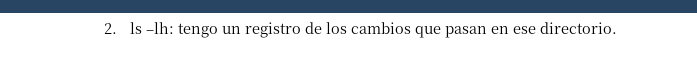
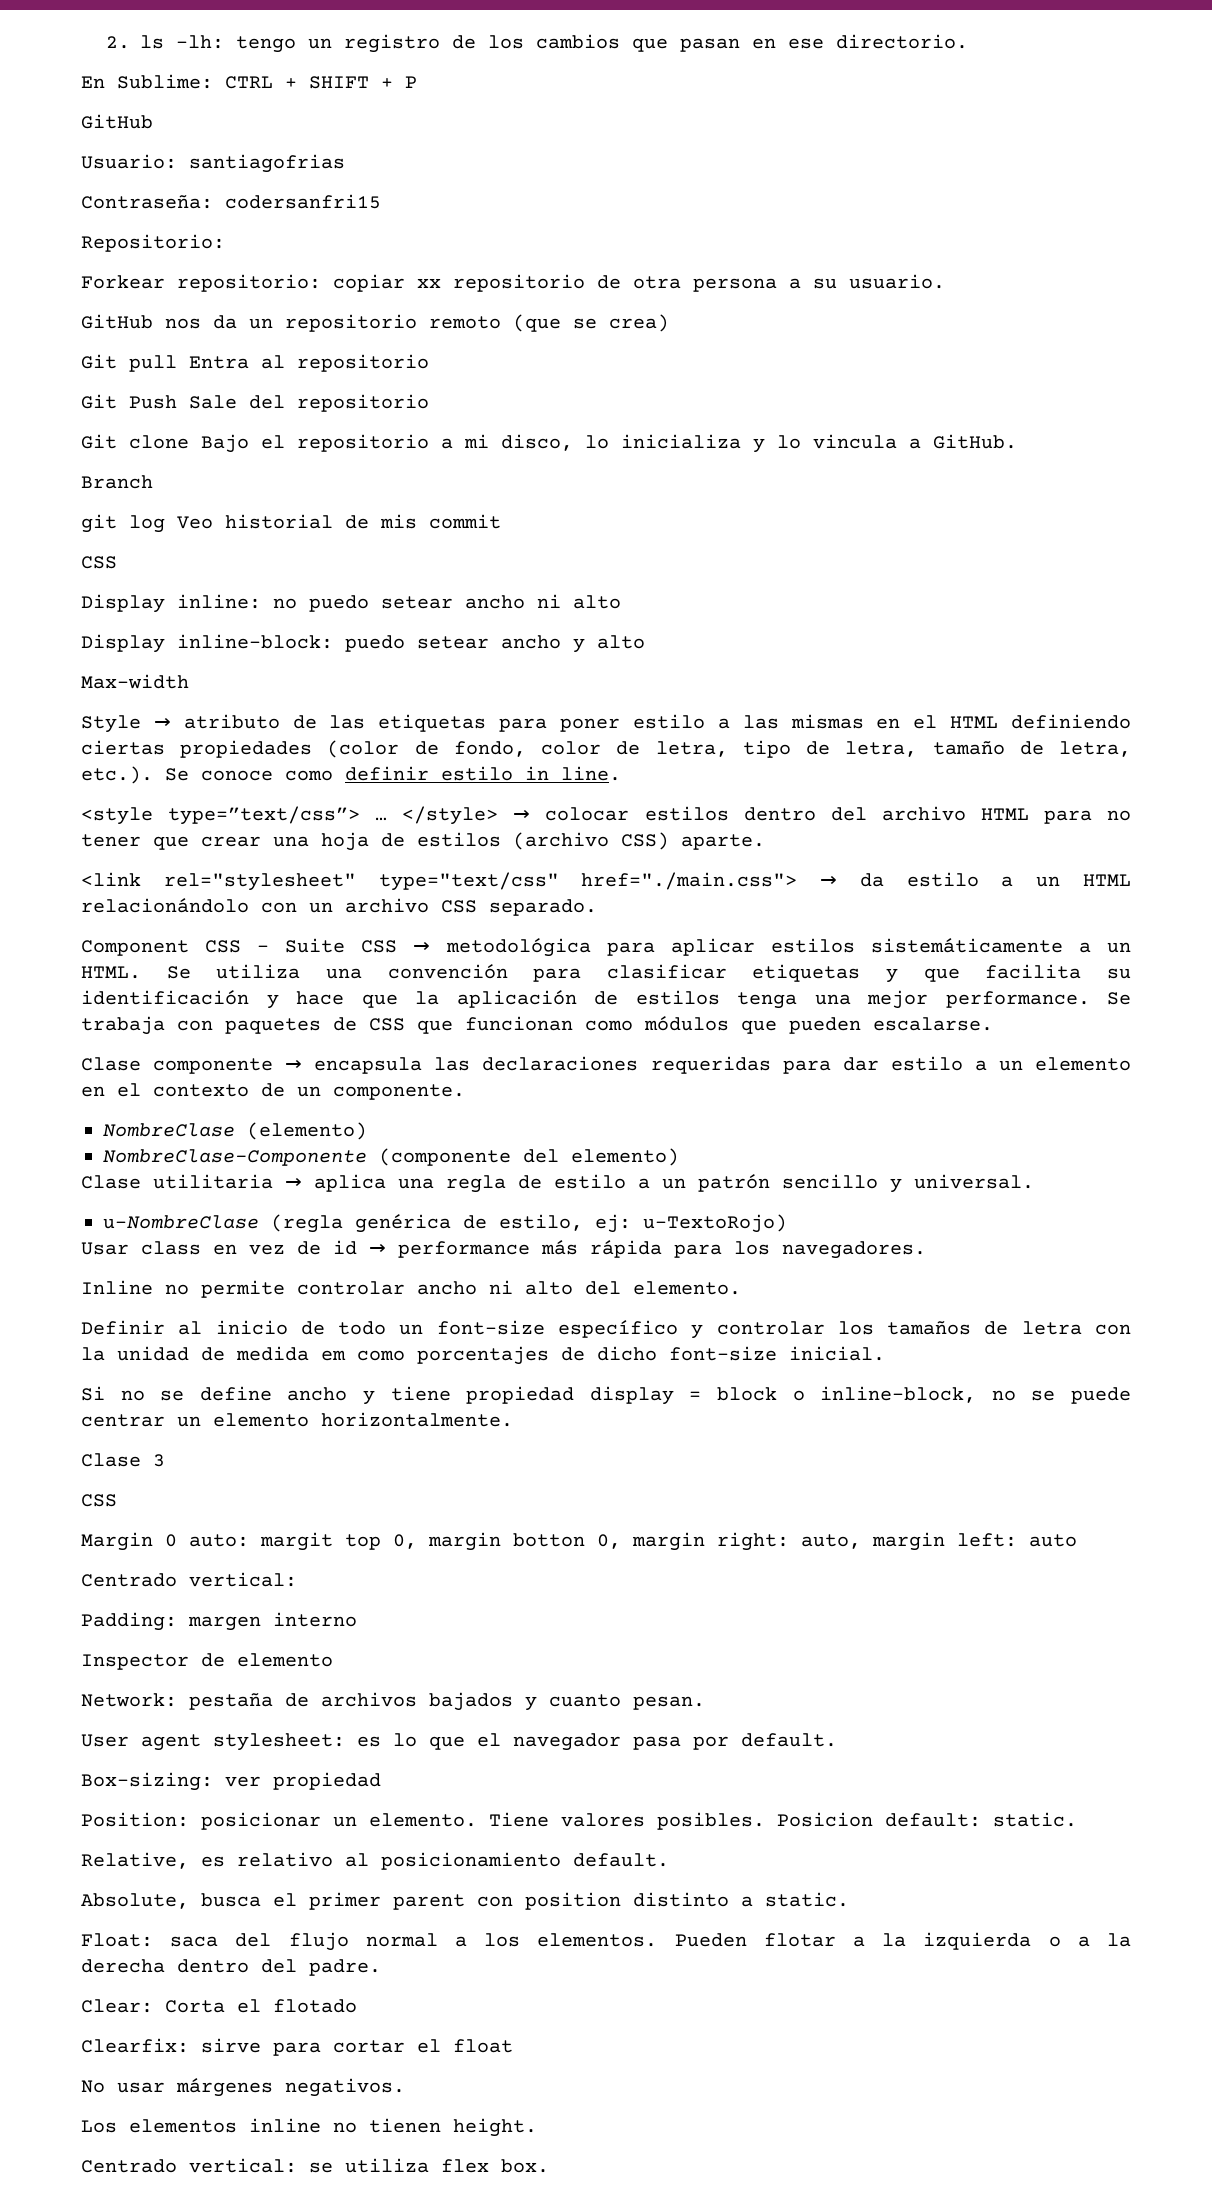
+ En Sublime: CTRL + SHIFT + P
+ GitHub
+ Usuario: santiagofrias
+ Contraseña: codersanfri15
+ Repositorio:
+ Forkear repositorio: copiar xx repositorio de otra persona a su usuario.
+ GitHub nos da un repositorio remoto (que se crea)
+ Git pull Entra al repositorio
+ Git Push Sale del repositorio
+ Git clone Bajo el repositorio a mi disco, lo inicializa y lo vincula a GitHub.
+ Branch
+ git log Veo historial de mis commit
+ CSS
+ Display inline: no puedo setear ancho ni alto
+ Display inline-block: puedo setear ancho y alto
+ Max-width
+ Style → atributo de las etiquetas para poner estilo a las mismas en el HTML definiendo ciertas propiedades (color de fondo, color de letra, tipo de letra, tamaño de letra, etc.). Se conoce como definir estilo in line.
+ <style type=”text/css”> … </style> → colocar estilos dentro del archivo HTML para no tener que crear una hoja de estilos (archivo CSS) aparte.
+ <link rel="stylesheet" type="text/css" href="./main.css"> → da estilo a un HTML relacionándolo con un archivo CSS separado.
+ Component CSS - Suite CSS → metodológica para aplicar estilos sistemáticamente a un HTML. Se utiliza una convención para clasificar etiquetas y que facilita su identificación y hace que la aplicación de estilos tenga una mejor performance. Se trabaja con paquetes de CSS que funcionan como módulos que pueden escalarse.
+ Clase componente → encapsula las declaraciones requeridas para dar estilo a un elemento en el contexto de un componente.
+ NombreClase (elemento)
+ NombreClase-Componente (componente del elemento)
+ Clase utilitaria → aplica una regla de estilo a un patrón sencillo y universal.
+ u-NombreClase (regla genérica de estilo, ej: u-TextoRojo)
+ Usar class en vez de id → performance más rápida para los navegadores.
+ Inline no permite controlar ancho ni alto del elemento.
+ Definir al inicio de todo un font-size específico y controlar los tamaños de letra con la unidad de medida em como porcentajes de dicho font-size inicial.
+ Si no se define ancho y tiene propiedad display = block o inline-block, no se puede centrar un elemento horizontalmente.
+ Clase 3
+ CSS
+ Margin 0 auto: margit top 0, margin botton 0, margin right: auto, margin left: auto
+ Centrado vertical:
+ Padding: margen interno
+ Inspector de elemento
+ Network: pestaña de archivos bajados y cuanto pesan.
+ User agent stylesheet: es lo que el navegador pasa por default.
+ Box-sizing: ver propiedad
+ Position: posicionar un elemento. Tiene valores posibles. Posicion default: static.
+ Relative, es relativo al posicionamiento default.
+ Absolute, busca el primer parent con position distinto a static.
+ Float: saca del flujo normal a los elementos. Pueden flotar a la izquierda o a la derecha dentro del padre.
+ Clear: Corta el flotado
+ Clearfix: sirve para cortar el float
+ No usar márgenes negativos.
+ Los elementos inline no tienen height.
+ Centrado vertical: se utiliza flex box.

